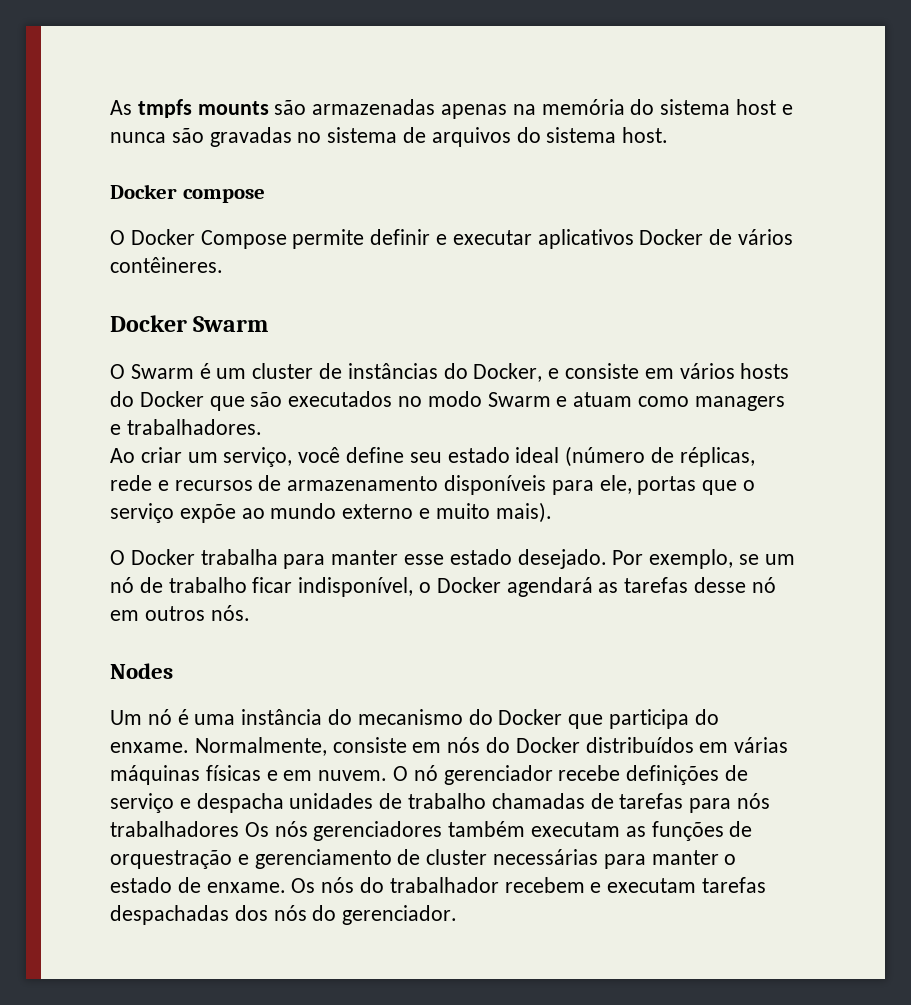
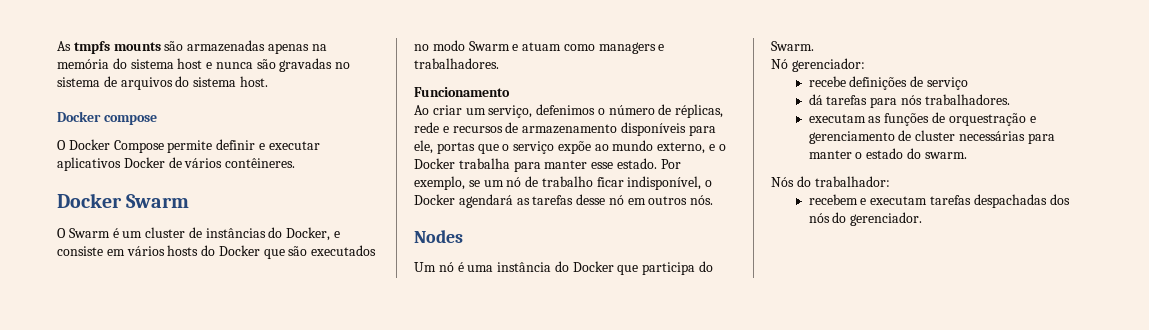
+ Funcionamento
- Ao criar um serviço, você define seu estado ideal (número de réplicas, rede e recursos de armazenamento disponíveis para ele, portas que o serviço expõe ao mundo externo e muito mais).
- O Docker trabalha para manter esse estado desejado.
+ Ao criar um serviço, defenimos o número de réplicas, rede e recursos de armazenamento disponíveis para ele, portas que o serviço expõe ao mundo externo, e o Docker trabalha para manter esse estado.
- Um nó é uma instância do mecanismo do Docker que participa do enxame. Normalmente, consiste em nós do Docker distribuídos em várias máquinas físicas e em nuvem. O nó gerenciador recebe definições de serviço e despacha unidades de trabalho chamadas de tarefas para nós trabalhadores Os nós gerenciadores também executam as funções de orquestração e gerenciamento de cluster necessárias para manter o estado de enxame. Os nós do trabalhador recebem e executam tarefas despachadas dos nós do gerenciador.
+ Um nó é uma instância do Docker que participa do Swarm.
+ Nó gerenciador:
+ recebe definições de serviço
+ dá tarefas para nós trabalhadores.
+ executam as funções de orquestração e gerenciamento de cluster necessárias para manter o estado do swarm.
+ Nós do trabalhador:
+ recebem e executam tarefas despachadas dos nós do gerenciador.

